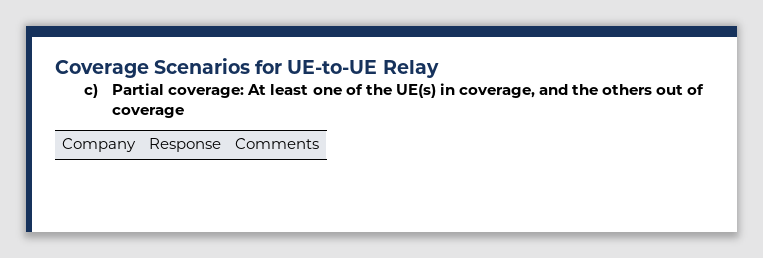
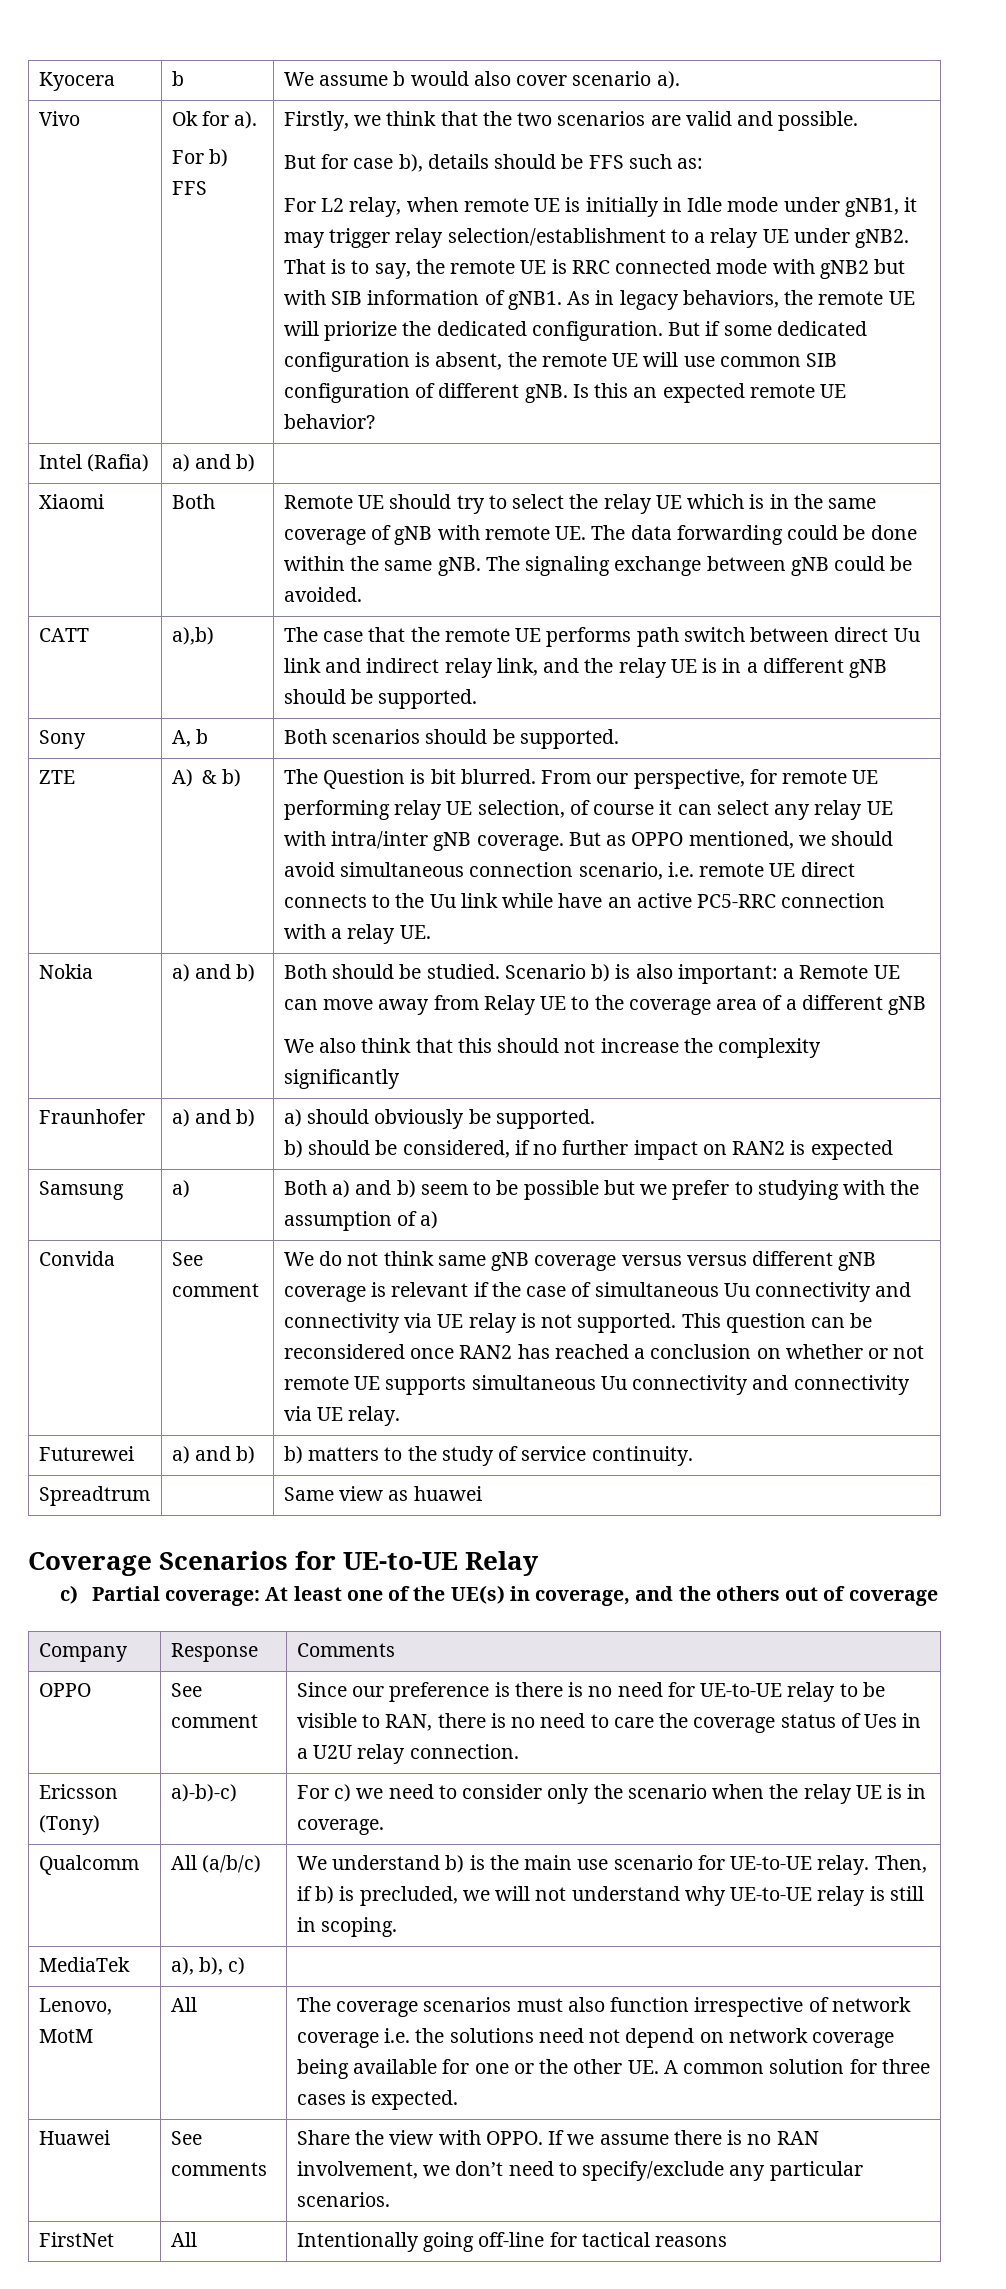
+ Kyocera | b | We assume b would also cover scenario a).
+ Vivo | Ok for a).
+ For b) FFS | Firstly, we think that the two scenarios are valid and possible.
+ But for case b), details should be FFS such as:
+ For L2 relay, when remote UE is initially in Idle mode under gNB1, it may trigger relay selection/establishment to a relay UE under gNB2. That is to say, the remote UE is RRC connected mode with gNB2 but with SIB information of gNB1. As in legacy behaviors, the remote UE will priorize the dedicated configuration. But if some dedicated configuration is absent, the remote UE will use common SIB configuration of different gNB. Is this an expected remote UE behavior?
+ Intel (Rafia) | a) and b) |
+ Xiaomi | Both | Remote UE should try to select the relay UE which is in the same coverage of gNB with remote UE. The data forwarding could be done within the same gNB. The signaling exchange between gNB could be avoided.
+ CATT | a),b) | The case that the remote UE performs path switch between direct Uu link and indirect relay link, and the relay UE is in a different gNB should be supported.
+ Sony | A, b | Both scenarios should be supported.
+ ZTE | A) & b) | The Question is bit blurred. From our perspective, for remote UE performing relay UE selection, of course it can select any relay UE with intra/inter gNB coverage. But as OPPO mentioned, we should avoid simultaneous connection scenario, i.e. remote UE direct connects to the Uu link while have an active PC5-RRC connection with a relay UE.
+ Nokia | a) and b) | Both should be studied. Scenario b) is also important: a Remote UE can move away from Relay UE to the coverage area of a different gNB
+ We also think that this should not increase the complexity significantly
+ Fraunhofer | a) and b) | a) should obviously be supported.
+ b) should be considered, if no further impact on RAN2 is expected
+ Samsung | a) | Both a) and b) seem to be possible but we prefer to studying with the assumption of a)
+ Convida | See comment | We do not think same gNB coverage versus versus different gNB coverage is relevant if the case of simultaneous Uu connectivity and connectivity via UE relay is not supported. This question can be reconsidered once RAN2 has reached a conclusion on whether or not remote UE supports simultaneous Uu connectivity and connectivity via UE relay.
+ Futurewei | a) and b) | b) matters to the study of service continuity.
+ Spreadtrum | | Same view as huawei
+ OPPO | See comment | Since our preference is there is no need for UE-to-UE relay to be visible to RAN, there is no need to care the coverage status of Ues in a U2U relay connection.
+ Ericsson (Tony) | a)-b)-c) | For c) we need to consider only the scenario when the relay UE is in coverage.
+ Qualcomm | All (a/b/c) | We understand b) is the main use scenario for UE-to-UE relay. Then, if b) is precluded, we will not understand why UE-to-UE relay is still in scoping.
+ MediaTek | a), b), c) |
+ Lenovo, MotM | All | The coverage scenarios must also function irrespective of network coverage i.e. the solutions need not depend on network coverage being available for one or the other UE. A common solution for three cases is expected.
+ Huawei | See comments | Share the view with OPPO. If we assume there is no RAN involvement, we don’t need to specify/exclude any particular scenarios.
+ FirstNet | All | Intentionally going off-line for tactical reasons

